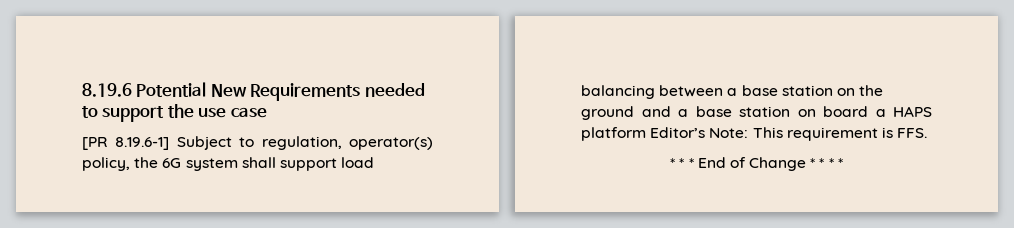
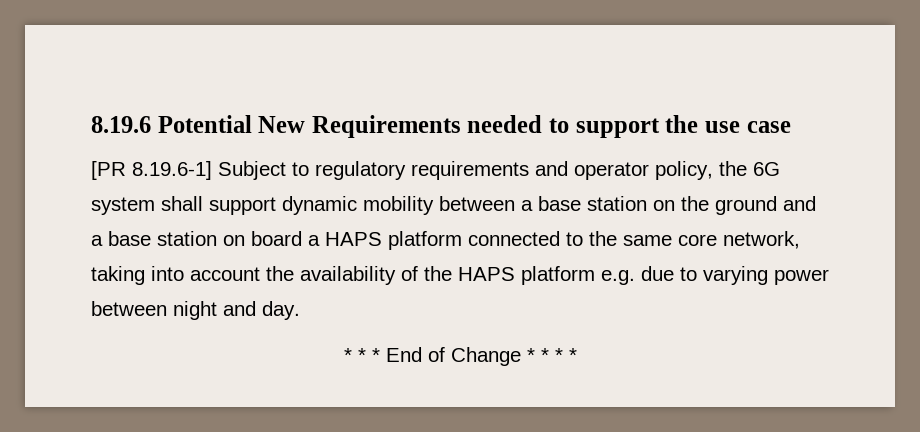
- [PR 8.19.6-1] Subject to regulation, operator(s) policy, the 6G system shall support load balancing between a base station on the ground and a base station on board a HAPS platform Editor’s Note: This requirement is FFS.
+ [PR 8.19.6-1] Subject to regulatory requirements and operator policy, the 6G system shall support dynamic mobility between a base station on the ground and a base station on board a HAPS platform connected to the same core network, taking into account the availability of the HAPS platform e.g. due to varying power between night and day.

